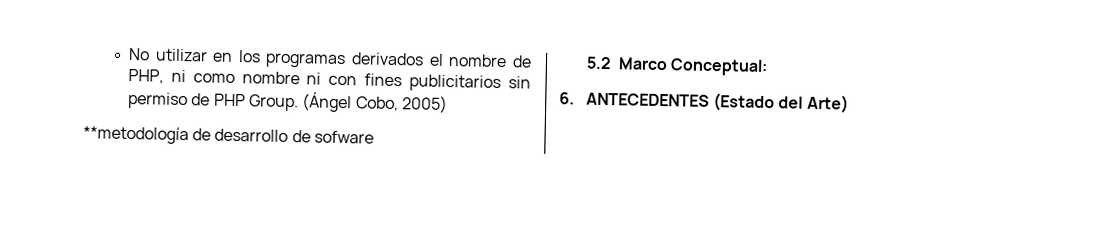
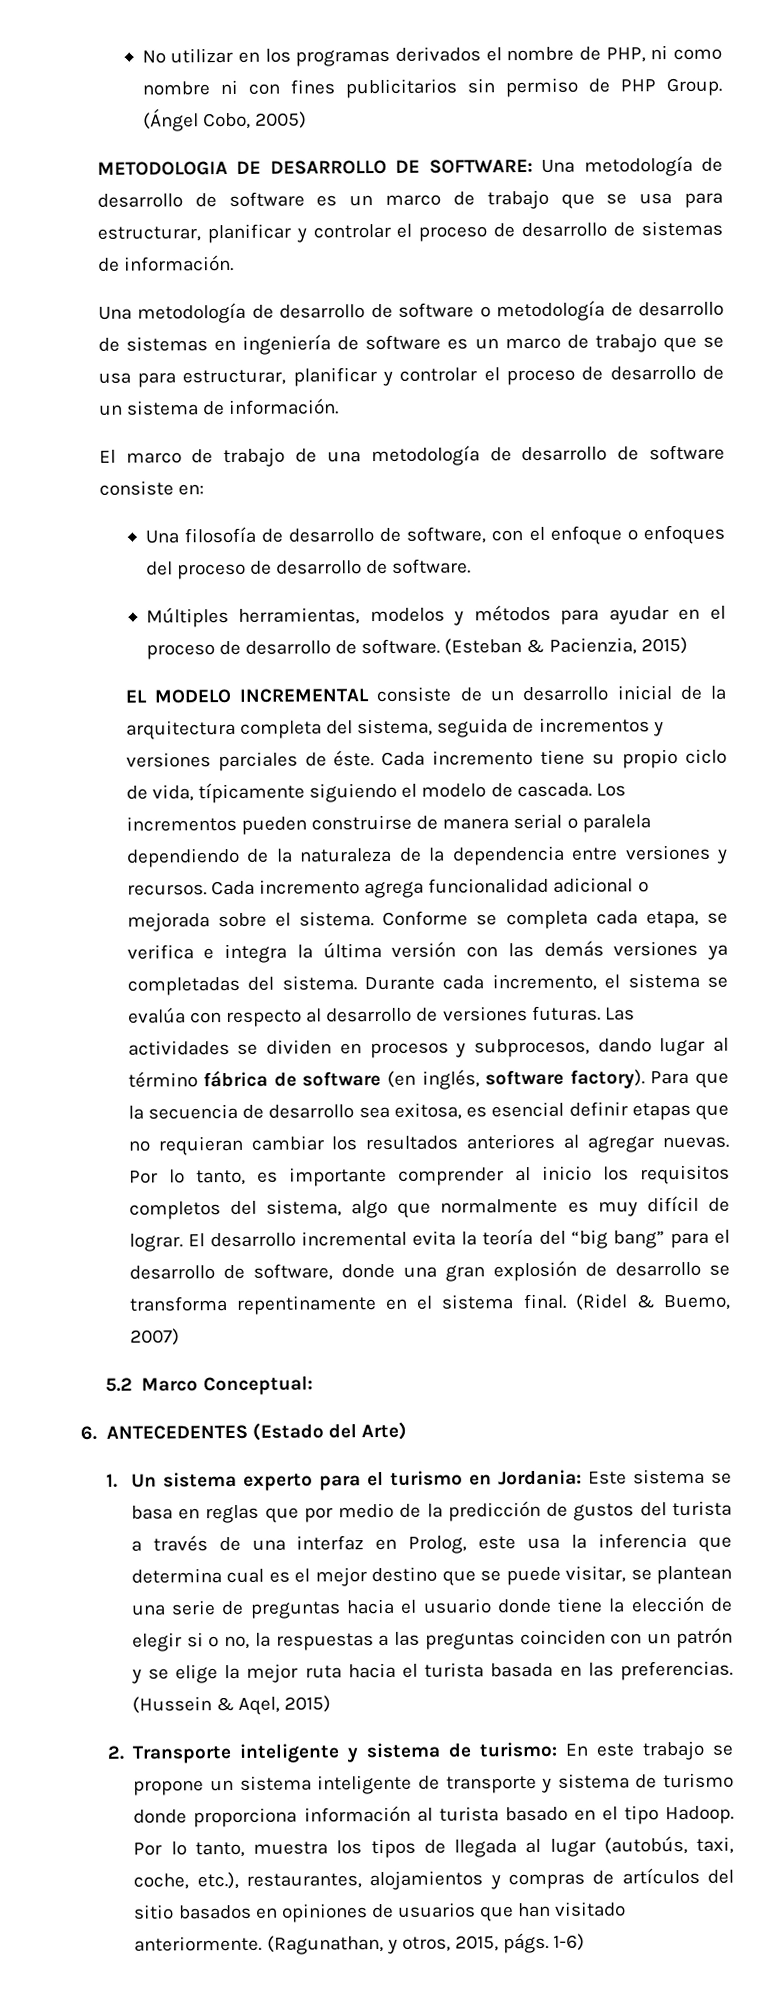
- **metodología de desarrollo de sofware
+ METODOLOGIA DE DESARROLLO DE SOFTWARE: Una metodología de desarrollo de software es un marco de trabajo que se usa para estructurar, planificar y controlar el proceso de desarrollo de sistemas de información.
+ Una metodología de desarrollo de software o metodología de desarrollo de sistemas en ingeniería de software es un marco de trabajo que se usa para estructurar, planificar y controlar el proceso de desarrollo de un sistema de información.
+ El marco de trabajo de una metodología de desarrollo de software consiste en:
+ Una filosofía de desarrollo de software, con el enfoque o enfoques del proceso de desarrollo de software.
+ Múltiples herramientas, modelos y métodos para ayudar en el proceso de desarrollo de software. (Esteban & Pacienzia, 2015)
+ EL MODELO INCREMENTAL consiste de un desarrollo inicial de la arquitectura completa del sistema, seguida de incrementos y versiones parciales de éste. Cada incremento tiene su propio ciclo de vida, típicamente siguiendo el modelo de cascada. Los incrementos pueden construirse de manera serial o paralela dependiendo de la naturaleza de la dependencia entre versiones y recursos. Cada incremento agrega funcionalidad adicional o mejorada sobre el sistema. Conforme se completa cada etapa, se verifica e integra la última versión con las demás versiones ya completadas del sistema. Durante cada incremento, el sistema se evalúa con respecto al desarrollo de versiones futuras. Las actividades se dividen en procesos y subprocesos, dando lugar al término fábrica de software (en inglés, software factory). Para que la secuencia de desarrollo sea exitosa, es esencial definir etapas que no requieran cambiar los resultados anteriores al agregar nuevas. Por lo tanto, es importante comprender al inicio los requisitos completos del sistema, algo que normalmente es muy difícil de lograr. El desarrollo incremental evita la teoría del “big bang” para el desarrollo de software, donde una gran explosión de desarrollo se transforma repentinamente en el sistema final. (Ridel & Buemo, 2007)
+ 1. Un sistema experto para el turismo en Jordania: Este sistema se basa en reglas que por medio de la predicción de gustos del turista a través de una interfaz en Prolog, este usa la inferencia que determina cual es el mejor destino que se puede visitar, se plantean una serie de preguntas hacia el usuario donde tiene la elección de elegir si o no, la respuestas a las preguntas coinciden con un patrón y se elige la mejor ruta hacia el turista basada en las preferencias. (Hussein & Aqel, 2015)
+ 2. Transporte inteligente y sistema de turismo: En este trabajo se propone un sistema inteligente de transporte y sistema de turismo donde proporciona información al turista basado en el tipo Hadoop. Por lo tanto, muestra los tipos de llegada al lugar (autobús, taxi, coche, etc.), restaurantes, alojamientos y compras de artículos del sitio basados en opiniones de usuarios que han visitado anteriormente. (Ragunathan, y otros, 2015, págs. 1-6)

